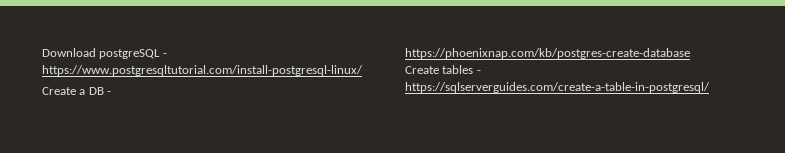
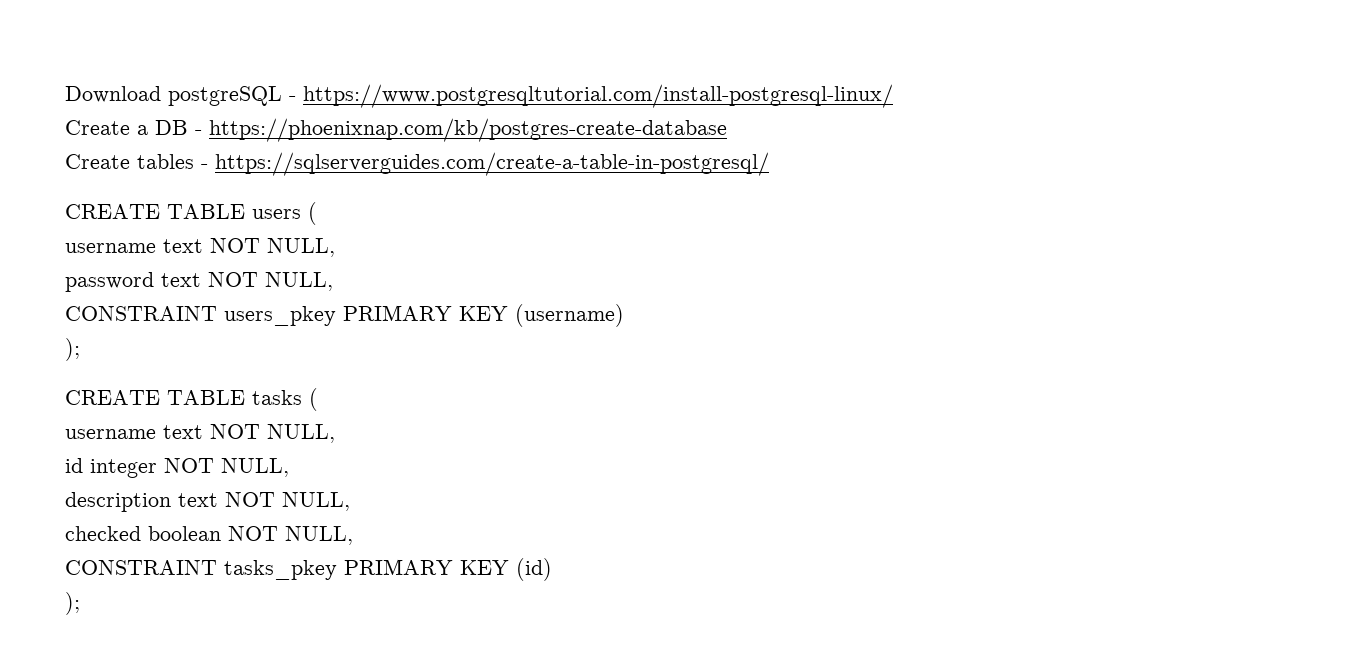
+ CREATE TABLE users (
+ username text NOT NULL,
+ password text NOT NULL,
+ CONSTRAINT users_pkey PRIMARY KEY (username)
+ );
+ CREATE TABLE tasks (
+ username text NOT NULL,
+ id integer NOT NULL,
+ description text NOT NULL,
+ checked boolean NOT NULL,
+ CONSTRAINT tasks_pkey PRIMARY KEY (id)
+ );

